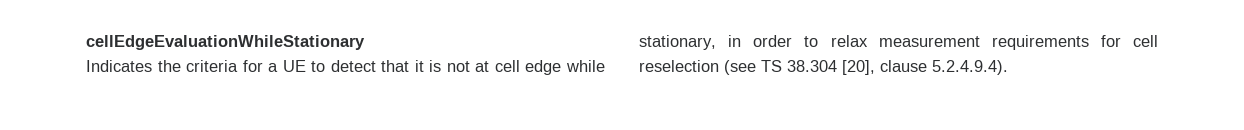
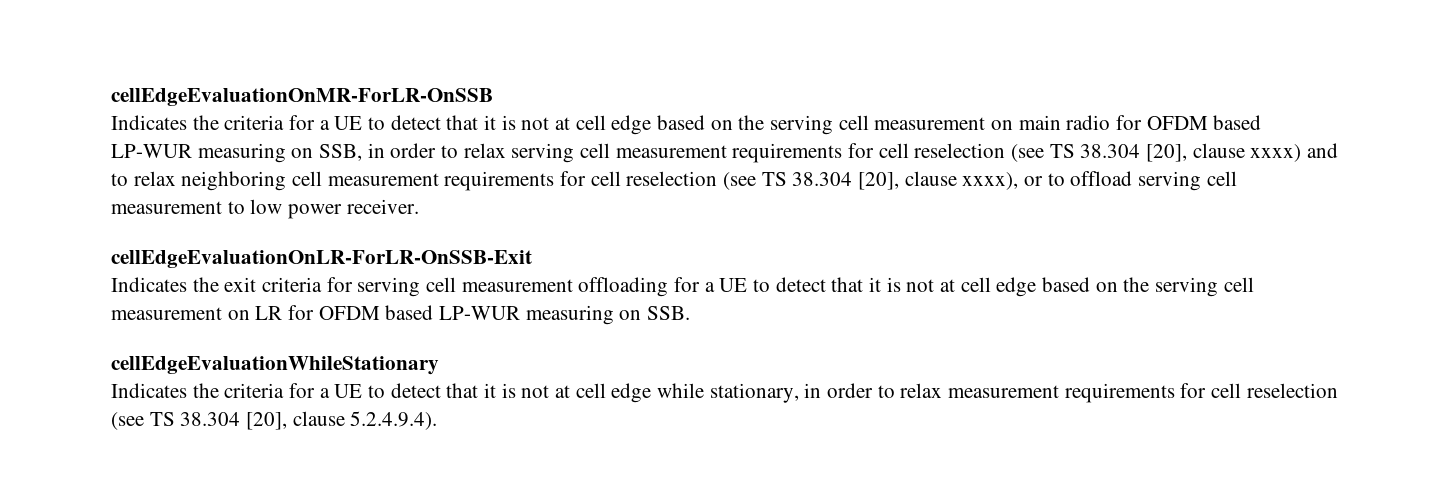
+ cellEdgeEvaluationOnMR-ForLR-OnSSB
+ Indicates the criteria for a UE to detect that it is not at cell edge based on the serving cell measurement on main radio for OFDM based LP-WUR measuring on SSB, in order to relax serving cell measurement requirements for cell reselection (see TS 38.304 [20], clause xxxx) and to relax neighboring cell measurement requirements for cell reselection (see TS 38.304 [20], clause xxxx), or to offload serving cell measurement to low power receiver.
+ cellEdgeEvaluationOnLR-ForLR-OnSSB-Exit
+ Indicates the exit criteria for serving cell measurement offloading for a UE to detect that it is not at cell edge based on the serving cell measurement on LR for OFDM based LP-WUR measuring on SSB.

